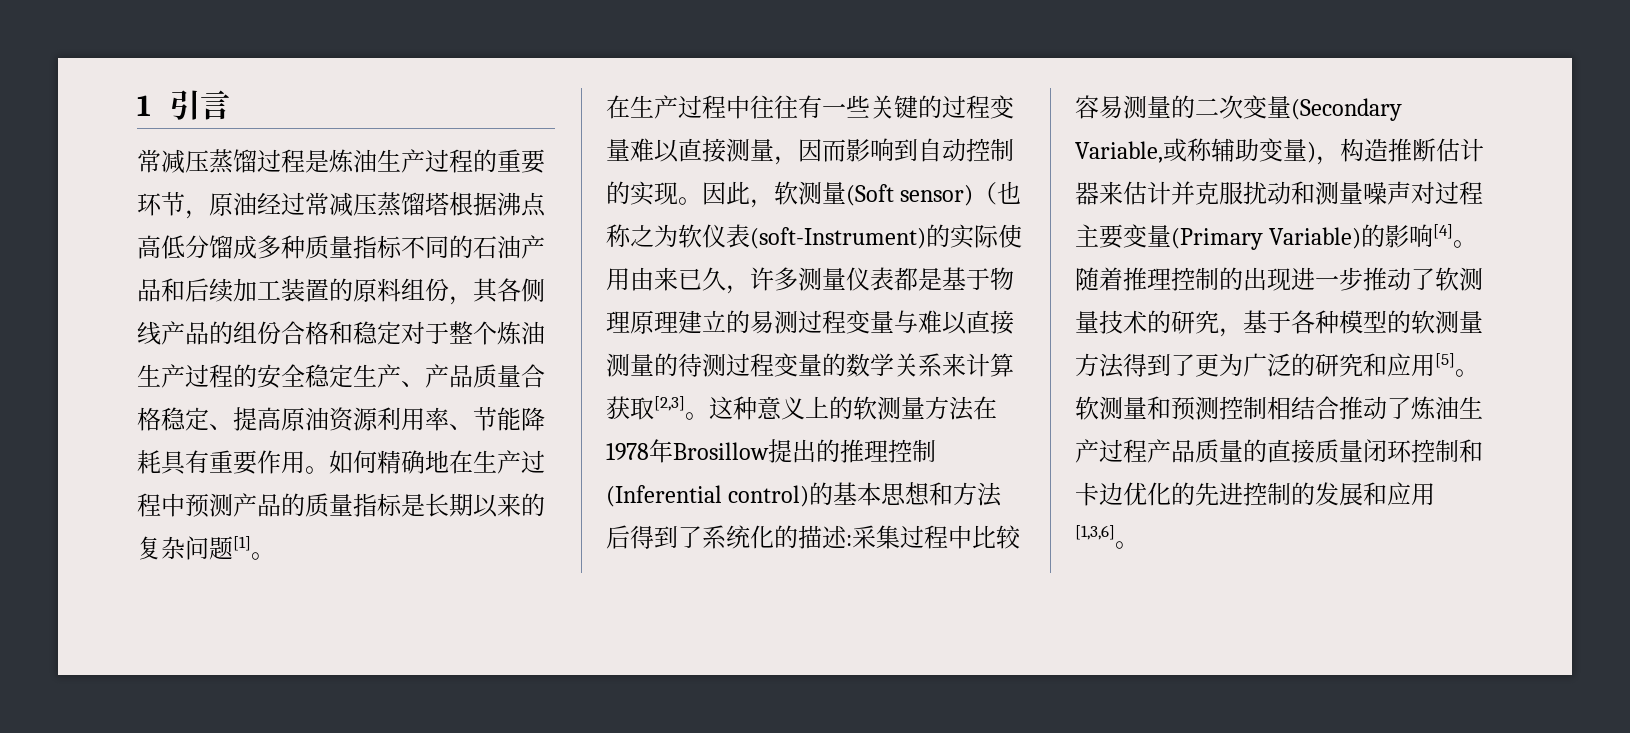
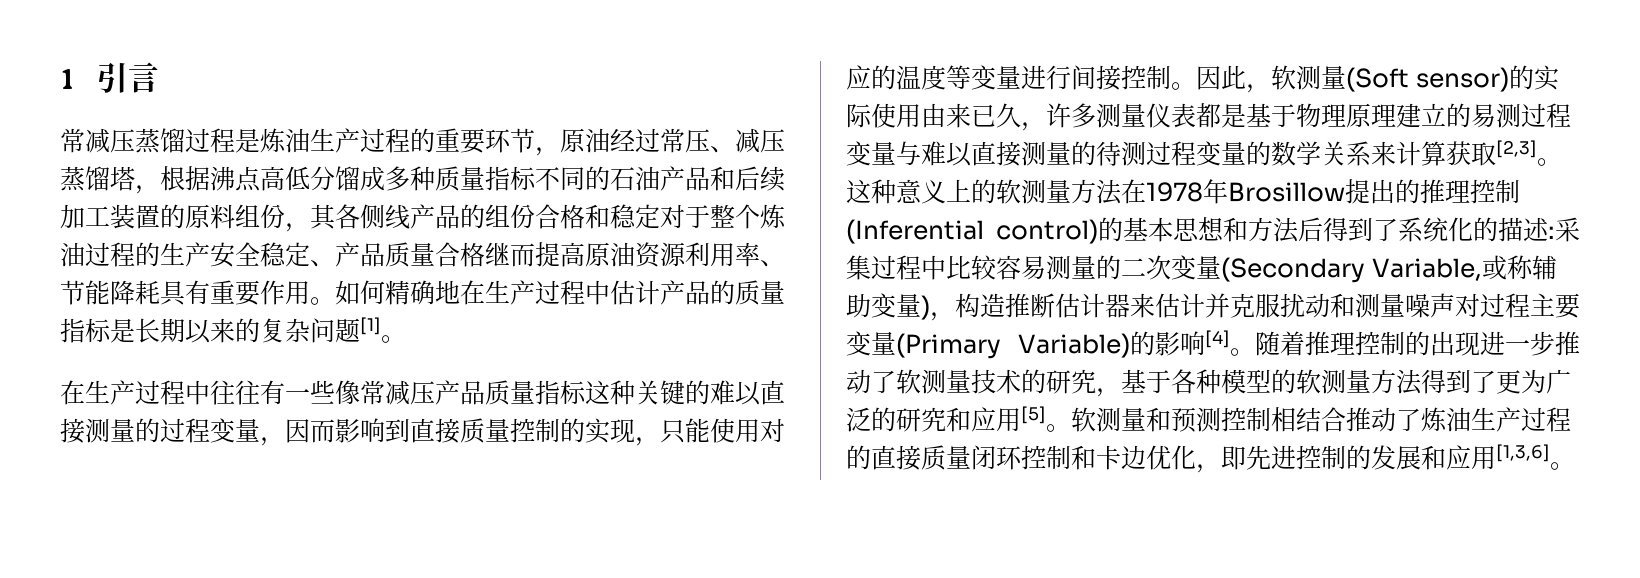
- 常减压蒸馏过程是炼油生产过程的重要环节，原油经过常减压蒸馏塔根据沸点高低分馏成多种质量指标不同的石油产品和后续加工装置的原料组份，其各侧线产品的组份合格和稳定对于整个炼油生产过程的安全稳定生产、产品质量合格稳定、提高原油资源利用率、节能降耗具有重要作用。
+ 常减压蒸馏过程是炼油生产过程的重要环节，原油经过常压、减压蒸馏塔，根据沸点高低分馏成多种质量指标不同的石油产品和后续加工装置的原料组份，其各侧线产品的组份合格和稳定对于整个炼油过程的生产安全稳定、产品质量合格继而提高原油资源利用率、节能降耗具有重要作用。
- 如何精确地在生产过程中预测产品的质量指标是长期以来的复杂问题[1]。
+ 如何精确地在生产过程中估计产品的质量指标是长期以来的复杂问题[1]。
- 在生产过程中往往有一些关键的过程变量难以直接测量，因而影响到自动控制的实现。
+ 在生产过程中往往有一些像常减压产品质量指标这种关键的难以直接测量的过程变量，因而影响到直接质量控制的实现，只能使用对应的温度等变量进行间接控制。
- 因此，软测量(Soft sensor)（也称之为软仪表(soft-Instrument)的实际使用由来已久，许多测量仪表都是基于物理原理建立的易测过程变量与难以直接测量的待测过程变量的数学关系来计算获取[2,3]。
+ 因此，软测量(Soft sensor)的实际使用由来已久，许多测量仪表都是基于物理原理建立的易测过程变量与难以直接测量的待测过程变量的数学关系来计算获取[2,3]。
- 软测量和预测控制相结合推动了炼油生产过程产品质量的直接质量闭环控制和卡边优化的先进控制的发展和应用[1,3,6]。
+ 软测量和预测控制相结合推动了炼油生产过程的直接质量闭环控制和卡边优化，即先进控制的发展和应用[1,3,6]。

